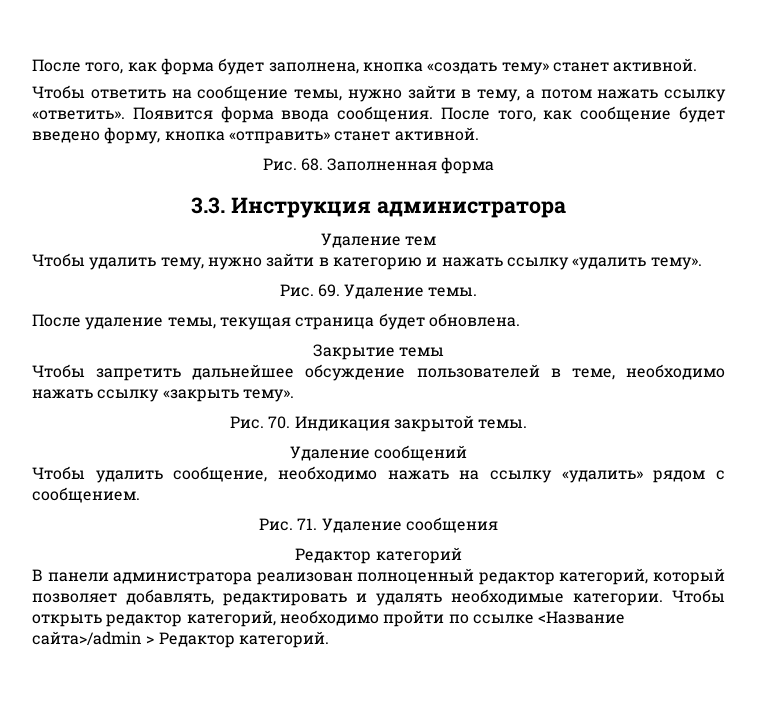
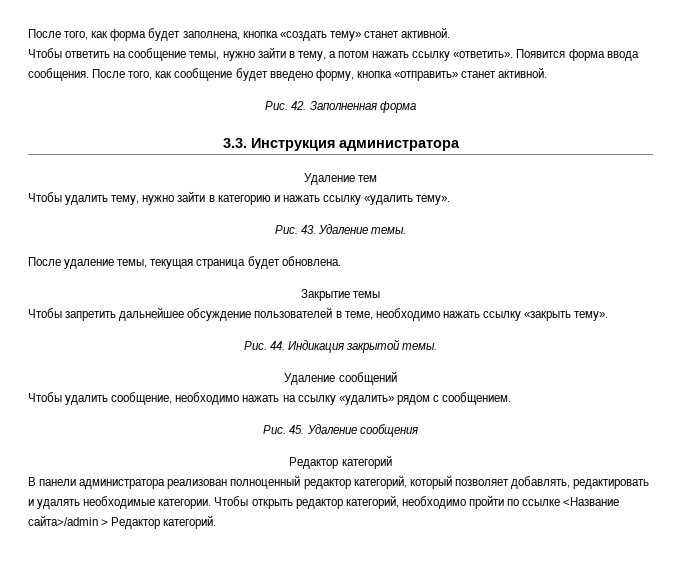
- Рис. 68. Заполненная форма
+ Рис. 42. Заполненная форма
- Рис. 69. Удаление темы.
+ Рис. 43. Удаление темы.
- Рис. 70. Индикация закрытой темы.
+ Рис. 44. Индикация закрытой темы.
- Рис. 71. Удаление сообщения
+ Рис. 45. Удаление сообщения

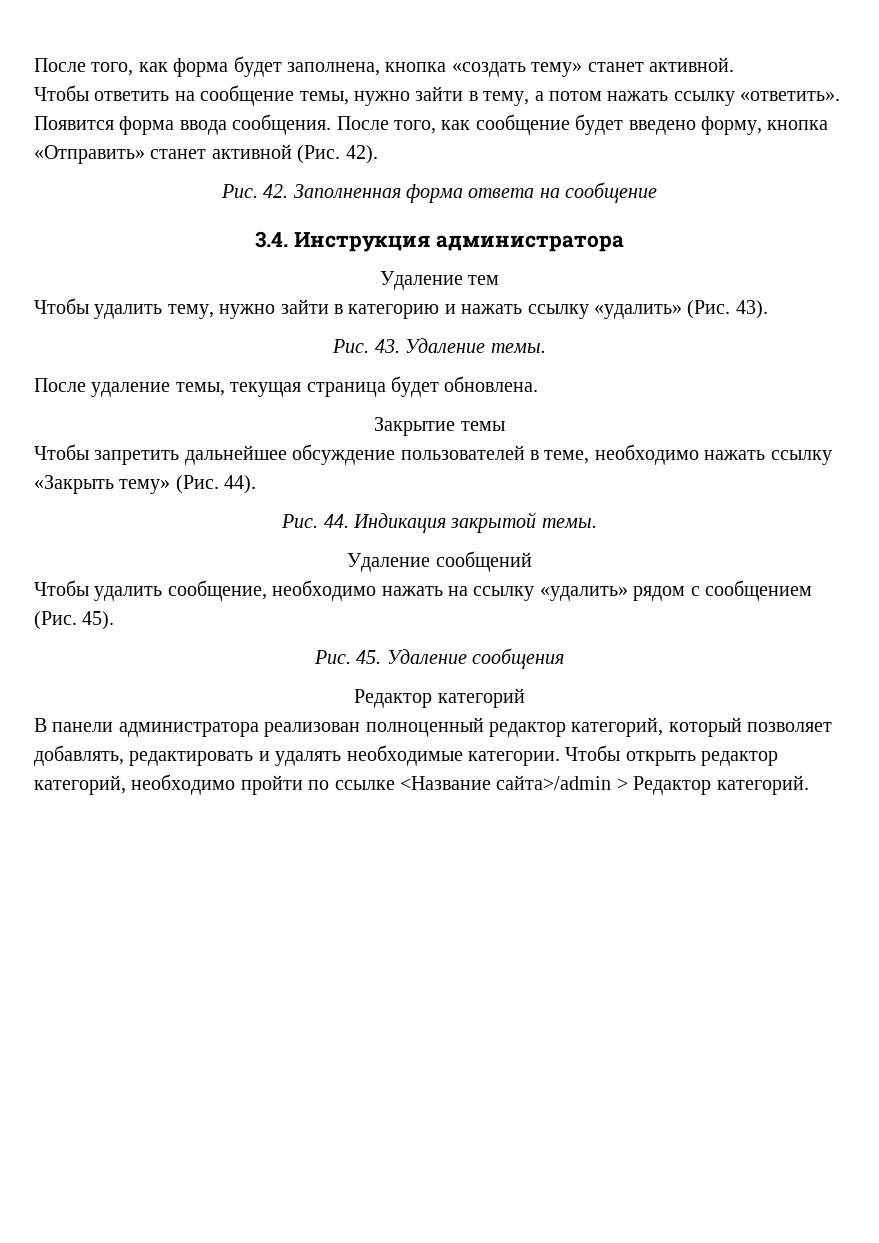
- После того, как сообщение будет введено форму, кнопка «отправить» станет активной.
+ После того, как сообщение будет введено форму, кнопка «Отправить» станет активной (Рис. 42).
- Рис. 42. Заполненная форма
- 3.3. Инструкция администратора
+ Рис. 42. Заполненная форма ответа на сообщение
+ 3.4. Инструкция администратора
- Чтобы удалить тему, нужно зайти в категорию и нажать ссылку «удалить тему».
+ Чтобы удалить тему, нужно зайти в категорию и нажать ссылку «удалить» (Рис. 43).
- Чтобы запретить дальнейшее обсуждение пользователей в теме, необходимо нажать ссылку «закрыть тему».
+ Чтобы запретить дальнейшее обсуждение пользователей в теме, необходимо нажать ссылку «Закрыть тему» (Рис. 44).
- Чтобы удалить сообщение, необходимо нажать на ссылку «удалить» рядом с сообщением.
+ Чтобы удалить сообщение, необходимо нажать на ссылку «удалить» рядом с сообщением (Рис. 45).

